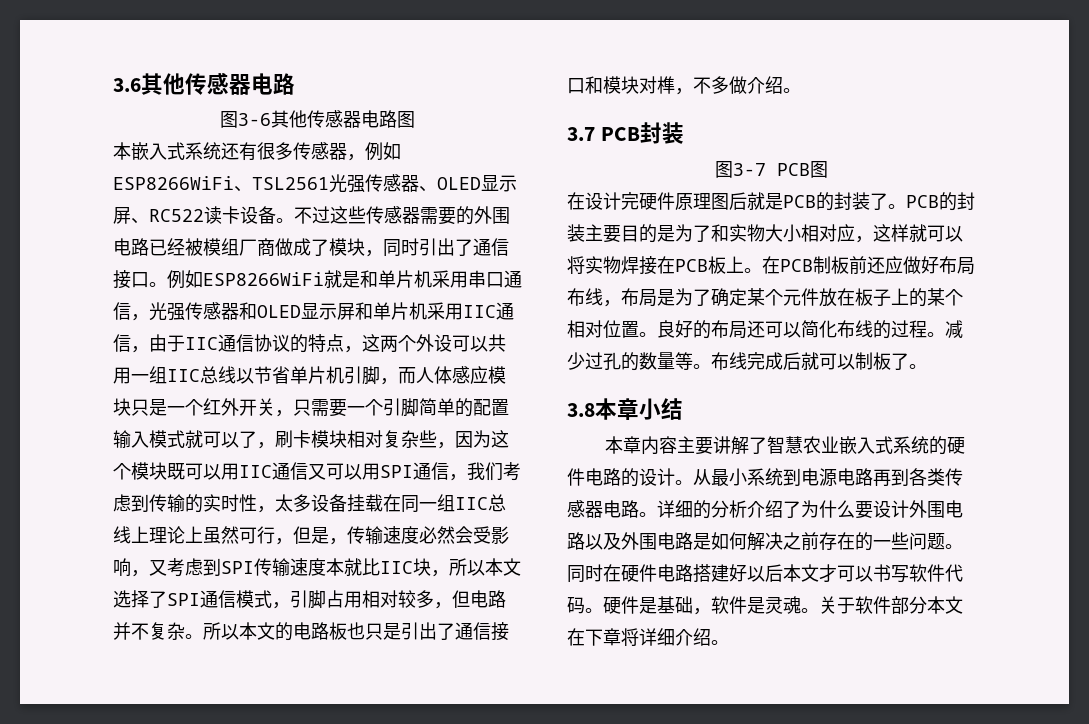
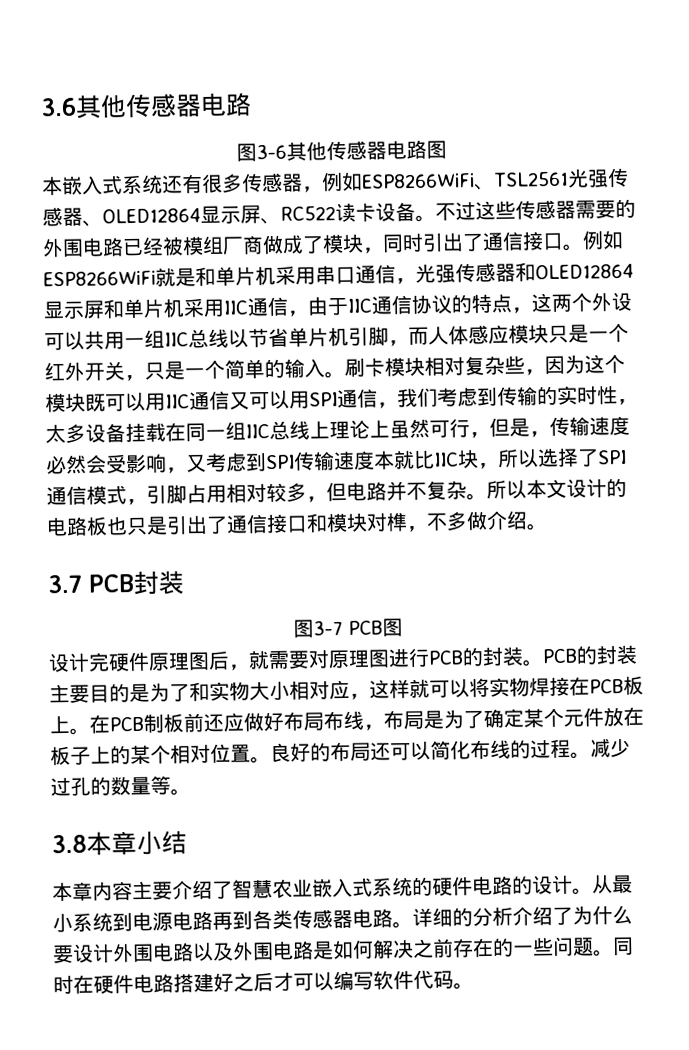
- 本嵌入式系统还有很多传感器，例如ESP8266WiFi、TSL2561光强传感器、OLED显示屏、RC522读卡设备。
+ 本嵌入式系统还有很多传感器，例如ESP8266WiFi、TSL2561光强传感器、OLED12864显示屏、RC522读卡设备。
- 例如ESP8266WiFi就是和单片机采用串口通信，光强传感器和OLED显示屏和单片机采用IIC通信，由于IIC通信协议的特点，这两个外设可以共用一组IIC总线以节省单片机引脚，而人体感应模块只是一个红外开关，只需要一个引脚简单的配置输入模式就可以了，刷卡模块相对复杂些，因为这个模块既可以用IIC通信又可以用SPI通信，我们考虑到传输的实时性，太多设备挂载在同一组IIC总线上理论上虽然可行，但是，传输速度必然会受影响，又考虑到SPI传输速度本就比IIC块，所以本文选择了SPI通信模式，引脚占用相对较多，但电路并不复杂。
+ 例如ESP8266WiFi就是和单片机采用串口通信，光强传感器和OLED12864显示屏和单片机采用IIC通信，由于IIC通信协议的特点，这两个外设可以共用一组IIC总线以节省单片机引脚，而人体感应模块只是一个红外开关，只是一个简单的输入。刷卡模块相对复杂些，因为这个模块既可以用IIC通信又可以用SPI通信，我们考虑到传输的实时性，太多设备挂载在同一组IIC总线上理论上虽然可行，但是，传输速度必然会受影响，又考虑到SPI传输速度本就比IIC块，所以选择了SPI通信模式，引脚占用相对较多，但电路并不复杂。
- 所以本文的电路板也只是引出了通信接口和模块对榫，不多做介绍。
+ 所以本文设计的电路板也只是引出了通信接口和模块对榫，不多做介绍。
- 在设计完硬件原理图后就是PCB的封装了。
+ 设计完硬件原理图后，就需要对原理图进行PCB的封装。
- 布线完成后就可以制板了。
- 本章内容主要讲解了智慧农业嵌入式系统的硬件电路的设计。
+ 本章内容主要介绍了智慧农业嵌入式系统的硬件电路的设计。
- 同时在硬件电路搭建好以后本文才可以书写软件代码。硬件是基础，软件是灵魂。关于软件部分本文在下章将详细介绍。
+ 同时在硬件电路搭建好之后才可以编写软件代码。

